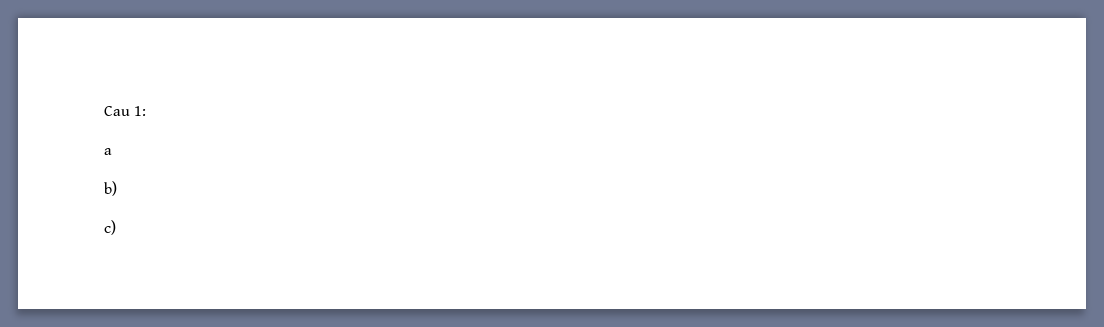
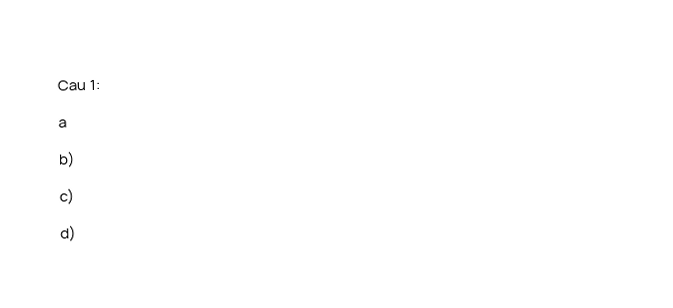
+ d)

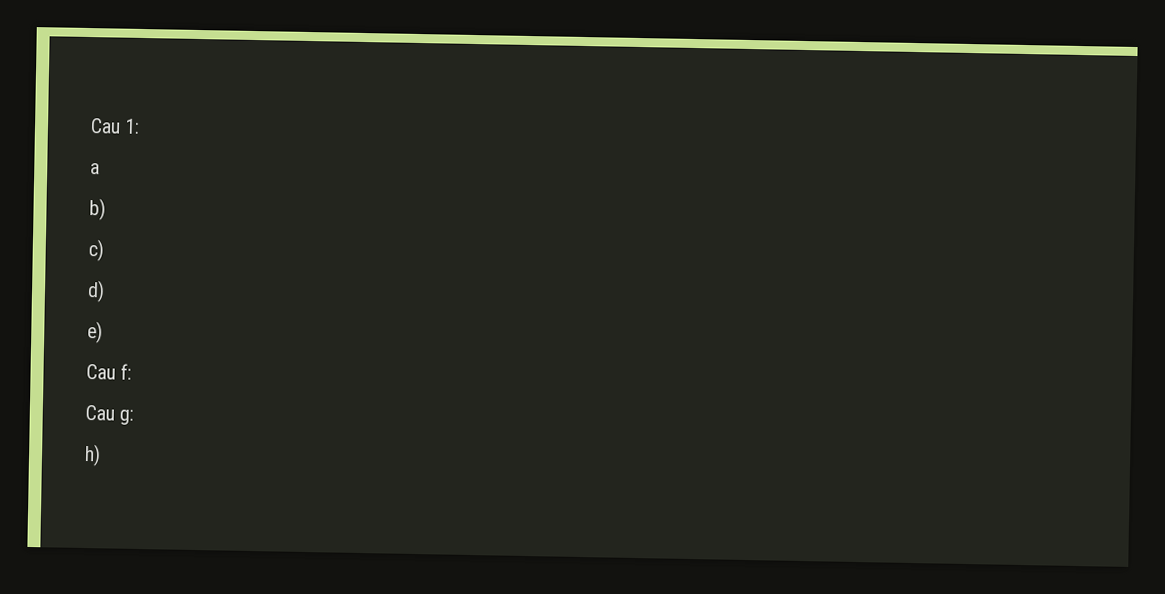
+ e)
+ Cau f:
+ Cau g:
+ h)

